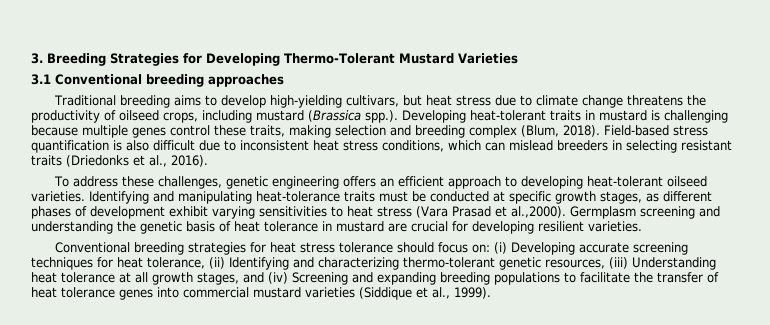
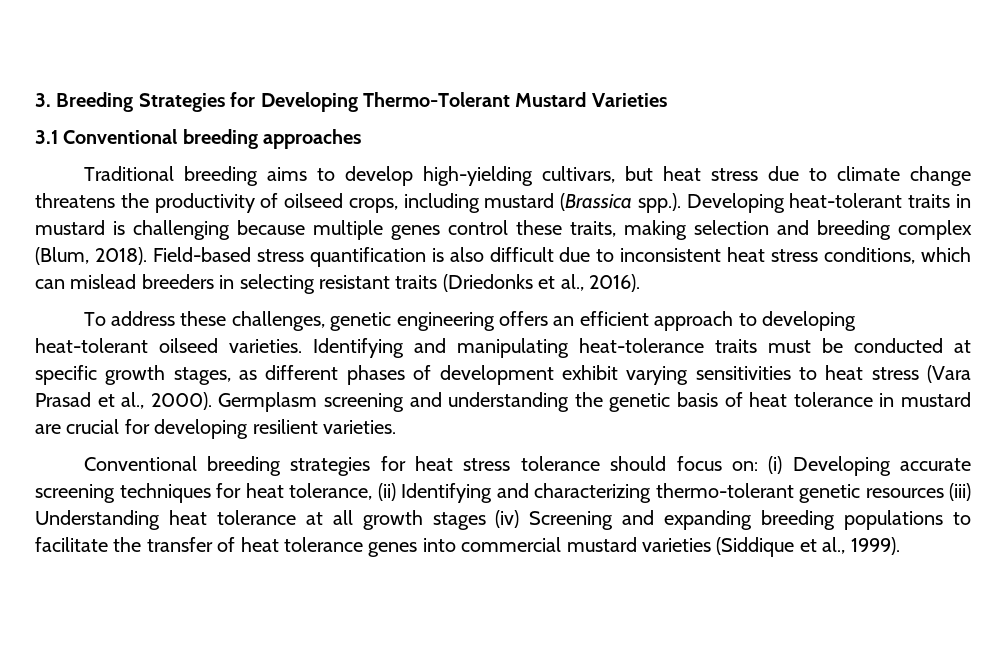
- Identifying and manipulating heat-tolerance traits must be conducted at specific growth stages, as different phases of development exhibit varying sensitivities to heat stress (Vara Prasad et al.,2000). Germplasm screening and understanding the genetic basis of heat tolerance in mustard are crucial for developing resilient varieties.
+ Identifying and manipulating heat-tolerance traits must be conducted at specific growth stages, as different phases of development exhibit varying sensitivities to heat stress (Vara Prasad et al., 2000). Germplasm screening and understanding the genetic basis of heat tolerance in mustard are crucial for developing resilient varieties.
- Conventional breeding strategies for heat stress tolerance should focus on: (i) Developing accurate screening techniques for heat tolerance, (ii) Identifying and characterizing thermo-tolerant genetic resources, (iii) Understanding heat tolerance at all growth stages, and (iv) Screening and expanding breeding populations to facilitate the transfer of heat tolerance genes into commercial mustard varieties (Siddique et al., 1999).
+ Conventional breeding strategies for heat stress tolerance should focus on: (i) Developing accurate screening techniques for heat tolerance, (ii) Identifying and characterizing thermo-tolerant genetic resources (iii) Understanding heat tolerance at all growth stages (iv) Screening and expanding breeding populations to facilitate the transfer of heat tolerance genes into commercial mustard varieties (Siddique et al., 1999).

